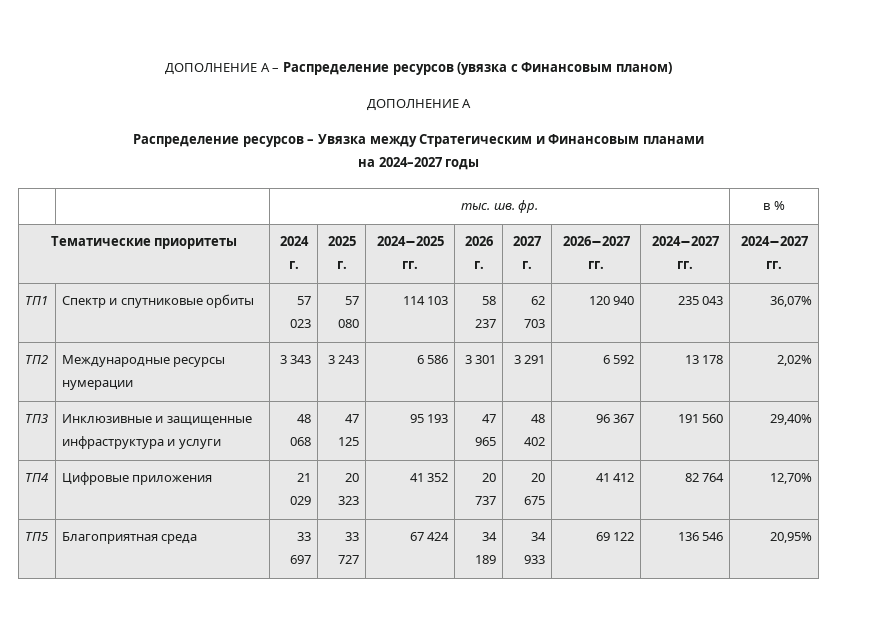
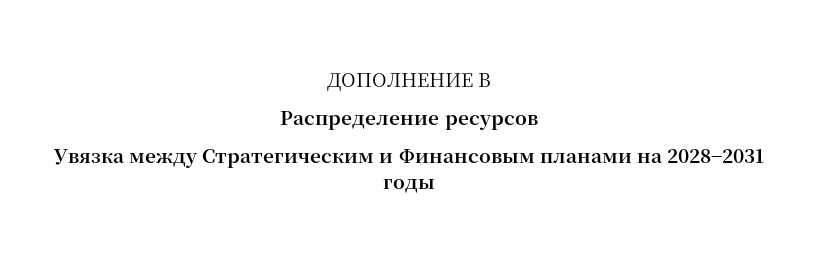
- ДОПОЛНЕНИЕ A – Распределение ресурсов (увязка с Финансовым планом)
- ДОПОЛНЕНИЕ A
- Распределение ресурсов – Увязка между Стратегическим и Финансовым планами
- на 2024–2027 годы
+ ДОПОЛНЕНИЕ В
+ Распределение ресурсов
+ Увязка между Стратегическим и Финансовым планами на 2028−2031 годы
- | | тыс. шв. фр. | в %
- Тематические приоритеты | 2024 г. | 2025 г. | 2024−2025 гг. | 2026 г. | 2027 г. | 2026−2027 гг. | 2024−2027 гг. | 2024−2027 гг.
- ТП1 | Спектр и спутниковые орбиты | 57 023 | 57 080 | 114 103 | 58 237 | 62 703 | 120 940 | 235 043 | 36,07%
- ТП2 | Международные ресурсы нумерации | 3 343 | 3 243 | 6 586 | 3 301 | 3 291 | 6 592 | 13 178 | 2,02%
- ТП3 | Инклюзивные и защищенные инфраструктура и услуги | 48 068 | 47 125 | 95 193 | 47 965 | 48 402 | 96 367 | 191 560 | 29,40%
- ТП4 | Цифровые приложения | 21 029 | 20 323 | 41 352 | 20 737 | 20 675 | 41 412 | 82 764 | 12,70%
- ТП5 | Благоприятная среда | 33 697 | 33 727 | 67 424 | 34 189 | 34 933 | 69 122 | 136 546 | 20,95%

